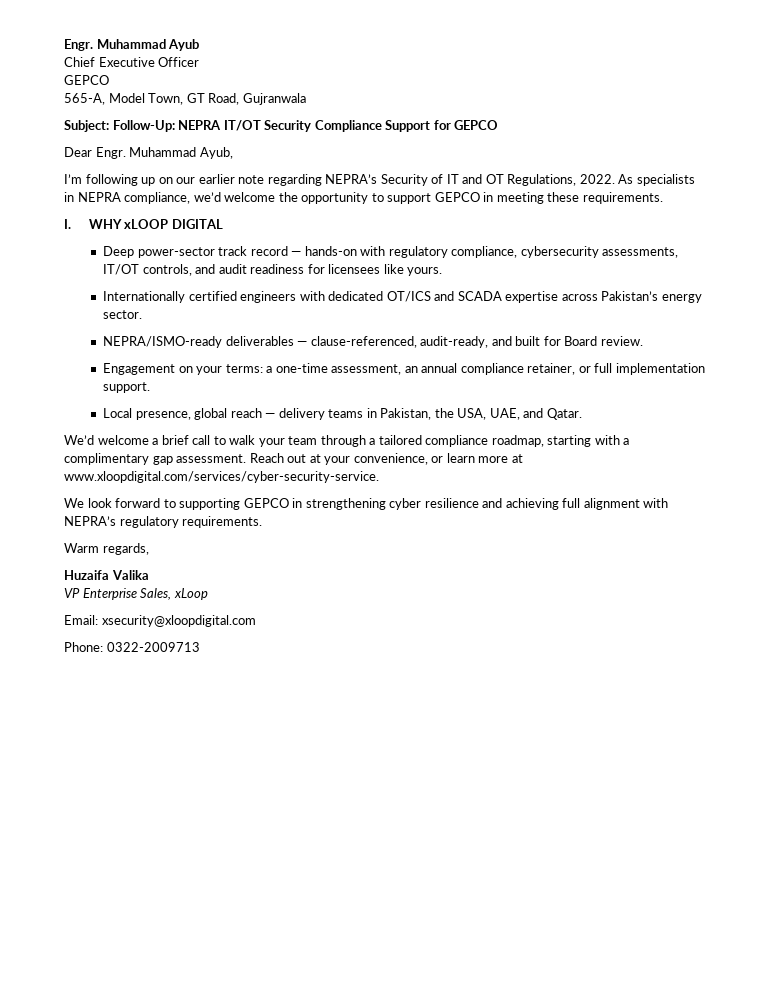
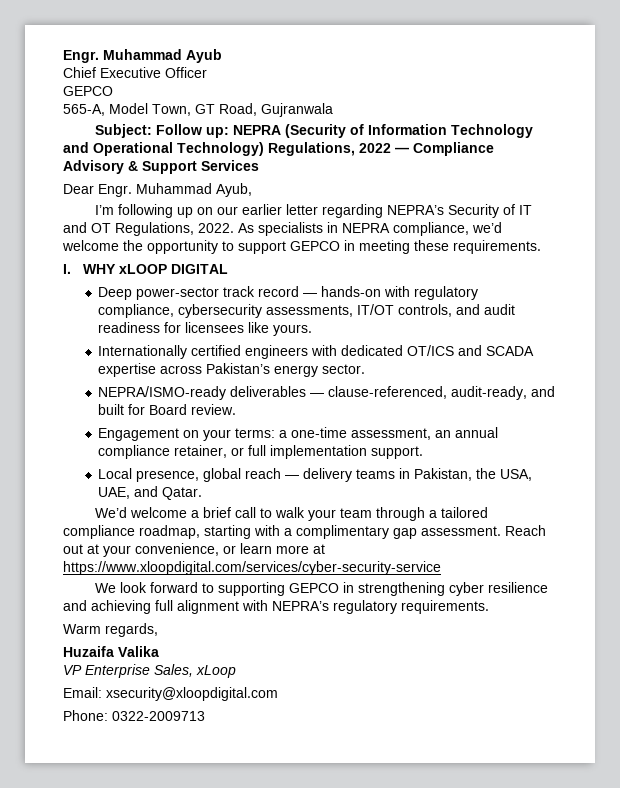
- Subject: Follow-Up: NEPRA IT/OT Security Compliance Support for GEPCO
+ Subject: Follow up: NEPRA (Security of Information Technology and Operational Technology) Regulations, 2022 — Compliance Advisory & Support Services
- I’m following up on our earlier note regarding NEPRA’s Security of IT and OT Regulations, 2022.
+ I’m following up on our earlier letter regarding NEPRA’s Security of IT and OT Regulations, 2022.
- Reach out at your convenience, or learn more at www.xloopdigital.com/services/cyber-security-service.
+ Reach out at your convenience, or learn more at https://www.xloopdigital.com/services/cyber-security-service

